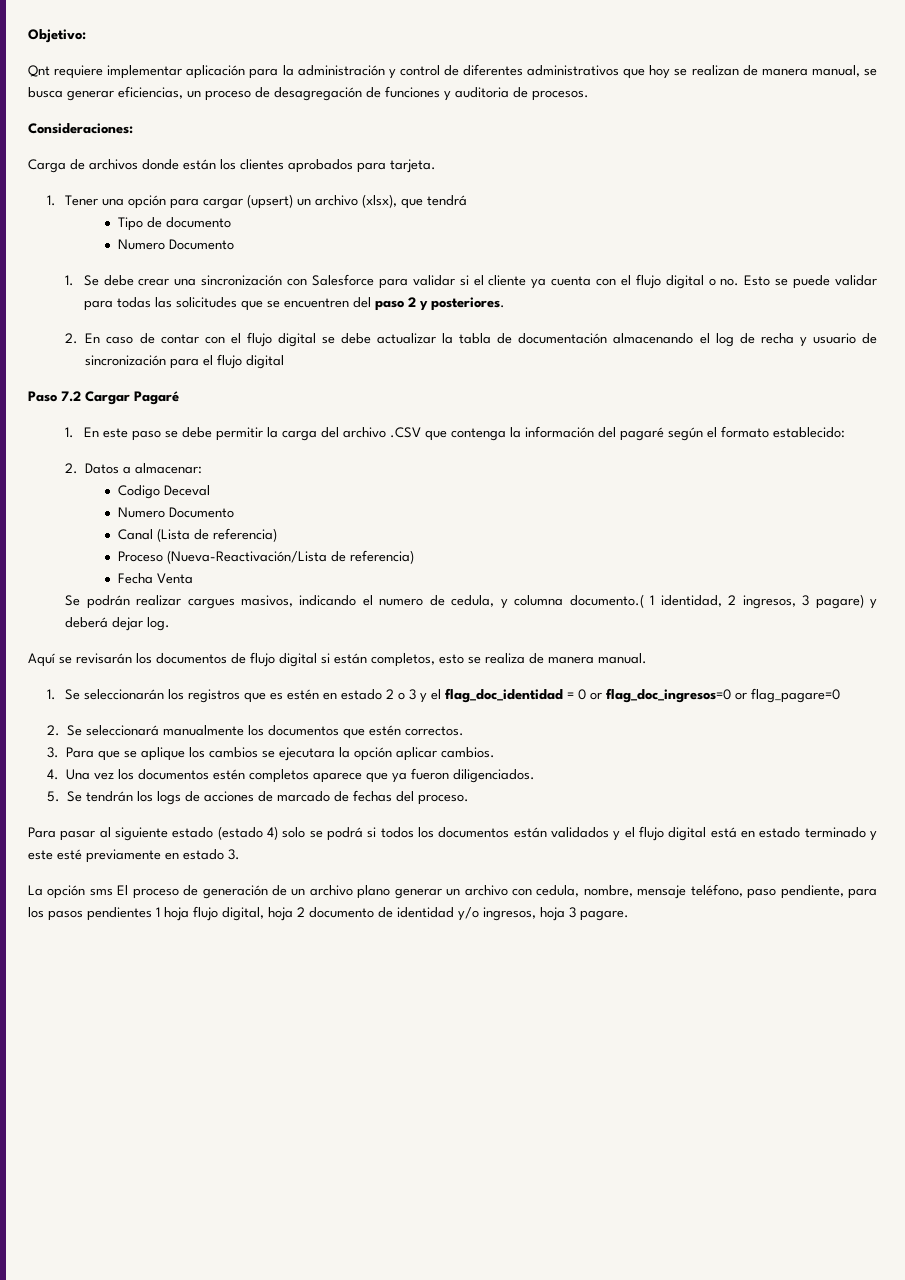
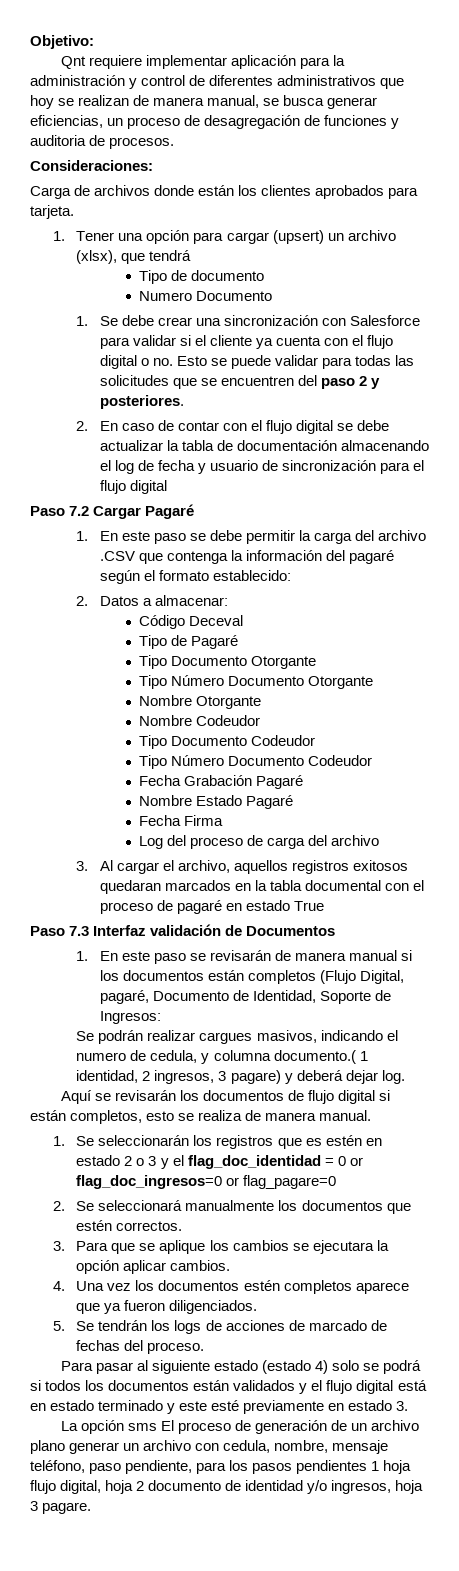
- 2. En caso de contar con el flujo digital se debe actualizar la tabla de documentación almacenando el log de recha y usuario de sincronización para el flujo digital
+ 2. En caso de contar con el flujo digital se debe actualizar la tabla de documentación almacenando el log de fecha y usuario de sincronización para el flujo digital
- Codigo Deceval
- Numero Documento
- Canal (Lista de referencia)
- Proceso (Nueva-Reactivación/Lista de referencia)
- Fecha Venta
+ Código Deceval
+ Tipo de Pagaré
+ Tipo Documento Otorgante
+ Tipo Número Documento Otorgante
+ Nombre Otorgante
+ Nombre Codeudor
+ Tipo Documento Codeudor
+ Tipo Número Documento Codeudor
+ Fecha Grabación Pagaré
+ Nombre Estado Pagaré
+ Fecha Firma
+ Log del proceso de carga del archivo
+ 3. Al cargar el archivo, aquellos registros exitosos quedaran marcados en la tabla documental con el proceso de pagaré en estado True
+ Paso 7.3 Interfaz validación de Documentos
+ 1. En este paso se revisarán de manera manual si los documentos están completos (Flujo Digital, pagaré, Documento de Identidad, Soporte de Ingresos:

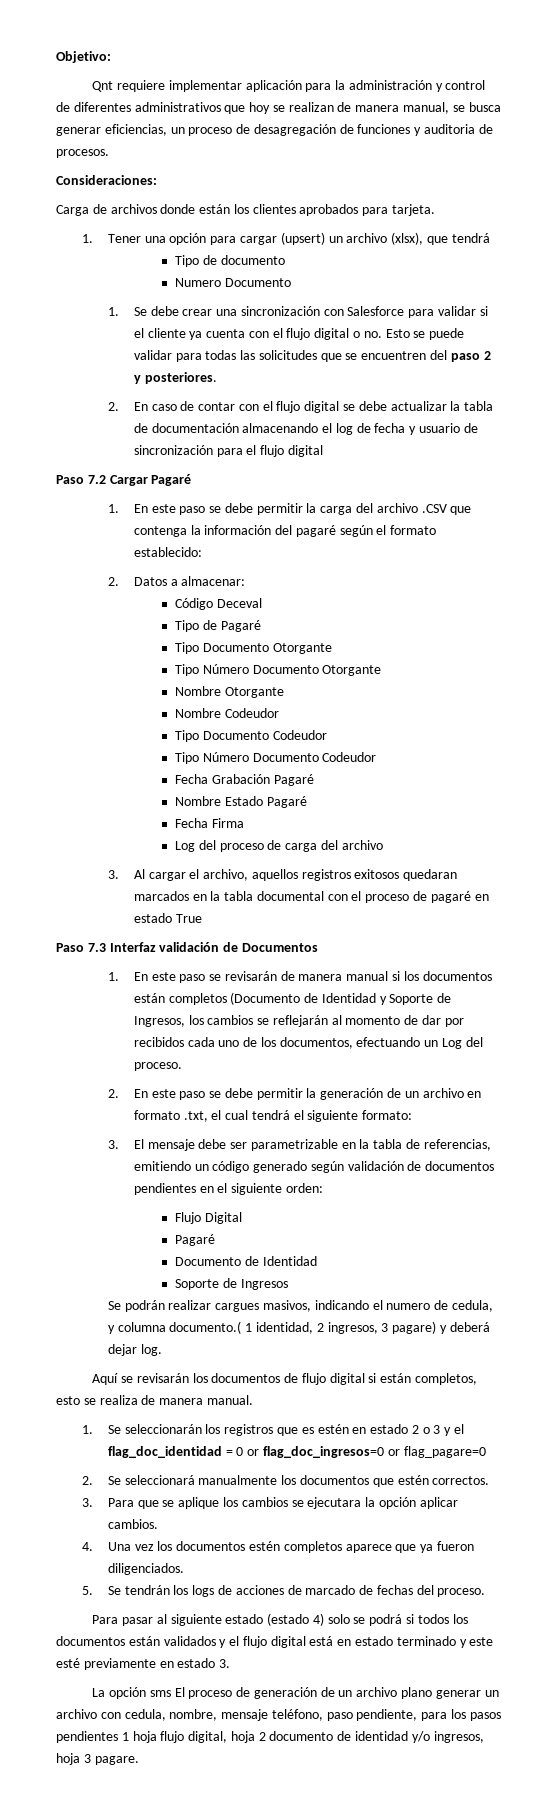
- 1. En este paso se revisarán de manera manual si los documentos están completos (Flujo Digital, pagaré, Documento de Identidad, Soporte de Ingresos:
+ 1. En este paso se revisarán de manera manual si los documentos están completos (Documento de Identidad y Soporte de Ingresos, los cambios se reflejarán al momento de dar por recibidos cada uno de los documentos, efectuando un Log del proceso.
+ 2. En este paso se debe permitir la generación de un archivo en formato .txt, el cual tendrá el siguiente formato:
+ 3. El mensaje debe ser parametrizable en la tabla de referencias, emitiendo un código generado según validación de documentos pendientes en el siguiente orden:
+ Flujo Digital
+ Pagaré
+ Documento de Identidad
+ Soporte de Ingresos

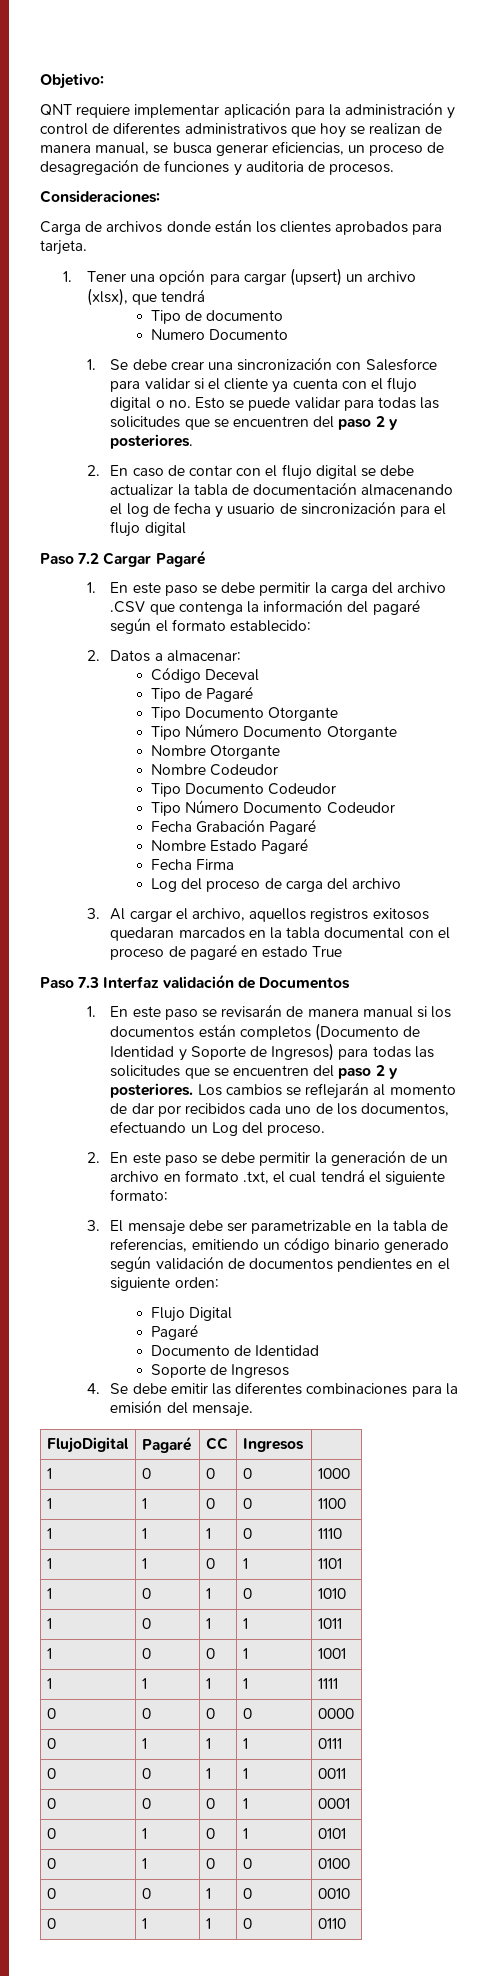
- Qnt requiere implementar aplicación para la administración y control de diferentes administrativos que hoy se realizan de manera manual, se busca generar eficiencias, un proceso de desagregación de funciones y auditoria de procesos.
+ QNT requiere implementar aplicación para la administración y control de diferentes administrativos que hoy se realizan de manera manual, se busca generar eficiencias, un proceso de desagregación de funciones y auditoria de procesos.
- 1. En este paso se revisarán de manera manual si los documentos están completos (Documento de Identidad y Soporte de Ingresos, los cambios se reflejarán al momento de dar por recibidos cada uno de los documentos, efectuando un Log del proceso.
+ 1. En este paso se revisarán de manera manual si los documentos están completos (Documento de Identidad y Soporte de Ingresos) para todas las solicitudes que se encuentren del paso 2 y posteriores. Los cambios se reflejarán al momento de dar por recibidos cada uno de los documentos, efectuando un Log del proceso.
- 3. El mensaje debe ser parametrizable en la tabla de referencias, emitiendo un código generado según validación de documentos pendientes en el siguiente orden:
+ 3. El mensaje debe ser parametrizable en la tabla de referencias, emitiendo un código binario generado según validación de documentos pendientes en el siguiente orden:
- Se podrán realizar cargues masivos, indicando el numero de cedula, y columna documento.( 1 identidad, 2 ingresos, 3 pagare) y deberá dejar log.
- Aquí se revisarán los documentos de flujo digital si están completos, esto se realiza de manera manual.
- 1. Se seleccionarán los registros que es estén en estado 2 o 3 y el flag_doc_identidad = 0 or flag_doc_ingresos=0 or flag_pagare=0
- 2. Se seleccionará manualmente los documentos que estén correctos.
- 3. Para que se aplique los cambios se ejecutara la opción aplicar cambios.
- 4. Una vez los documentos estén completos aparece que ya fueron diligenciados.
- 5. Se tendrán los logs de acciones de marcado de fechas del proceso.
- Para pasar al siguiente estado (estado 4) solo se podrá si todos los documentos están validados y el flujo digital está en estado terminado y este esté previamente en estado 3.
- La opción sms El proceso de generación de un archivo plano generar un archivo con cedula, nombre, mensaje teléfono, paso pendiente, para los pasos pendientes 1 hoja flujo digital, hoja 2 documento de identidad y/o ingresos, hoja 3 pagare.
+ 4. Se debe emitir las diferentes combinaciones para la emisión del mensaje.
+ FlujoDigital | Pagaré | CC | Ingresos |
+ 1 | 0 | 0 | 0 | 1000
+ 1 | 1 | 0 | 0 | 1100
+ 1 | 1 | 1 | 0 | 1110
+ 1 | 1 | 0 | 1 | 1101
+ 1 | 0 | 1 | 0 | 1010
+ 1 | 0 | 1 | 1 | 1011
+ 1 | 0 | 0 | 1 | 1001
+ 1 | 1 | 1 | 1 | 1111
+ 0 | 0 | 0 | 0 | 0000
+ 0 | 1 | 1 | 1 | 0111
+ 0 | 0 | 1 | 1 | 0011
+ 0 | 0 | 0 | 1 | 0001
+ 0 | 1 | 0 | 1 | 0101
+ 0 | 1 | 0 | 0 | 0100
+ 0 | 0 | 1 | 0 | 0010
+ 0 | 1 | 1 | 0 | 0110

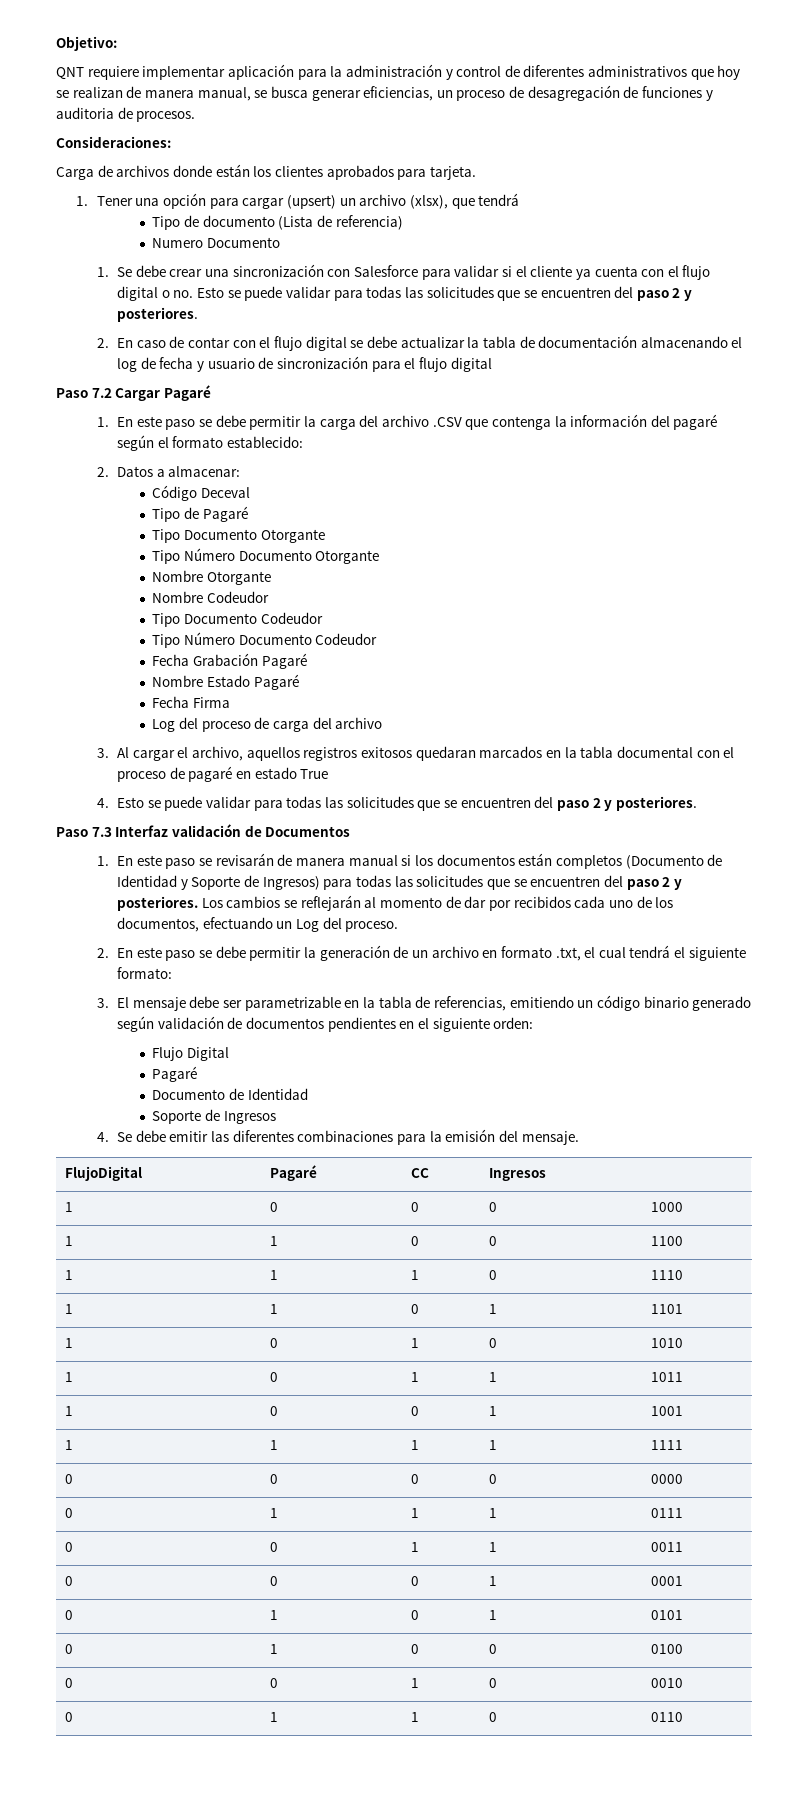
- Tipo de documento
+ Tipo de documento (Lista de referencia)
+ 4. Esto se puede validar para todas las solicitudes que se encuentren del paso 2 y posteriores.

